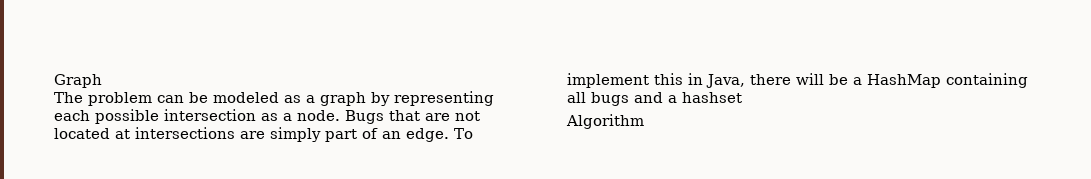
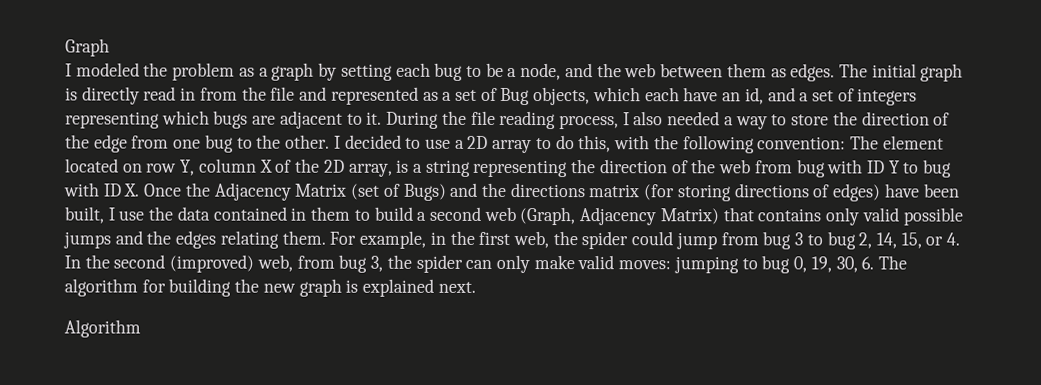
- The problem can be modeled as a graph by representing each possible intersection as a node. Bugs that are not located at intersections are simply part of an edge. To implement this in Java, there will be a HashMap containing all bugs and a hashset
+ I modeled the problem as a graph by setting each bug to be a node, and the web between them as edges. The initial graph is directly read in from the file and represented as a set of Bug objects, which each have an id, and a set of integers representing which bugs are adjacent to it. During the file reading process, I also needed a way to store the direction of the edge from one bug to the other. I decided to use a 2D array to do this, with the following convention: The element located on row Y, column X of the 2D array, is a string representing the direction of the web from bug with ID Y to bug with ID X. Once the Adjacency Matrix (set of Bugs) and the directions matrix (for storing directions of edges) have been built, I use the data contained in them to build a second web (Graph, Adjacency Matrix) that contains only valid possible jumps and the edges relating them. For example, in the first web, the spider could jump from bug 3 to bug 2, 14, 15, or 4. In the second (improved) web, from bug 3, the spider can only make valid moves: jumping to bug 0, 19, 30, 6. The algorithm for building the new graph is explained next.

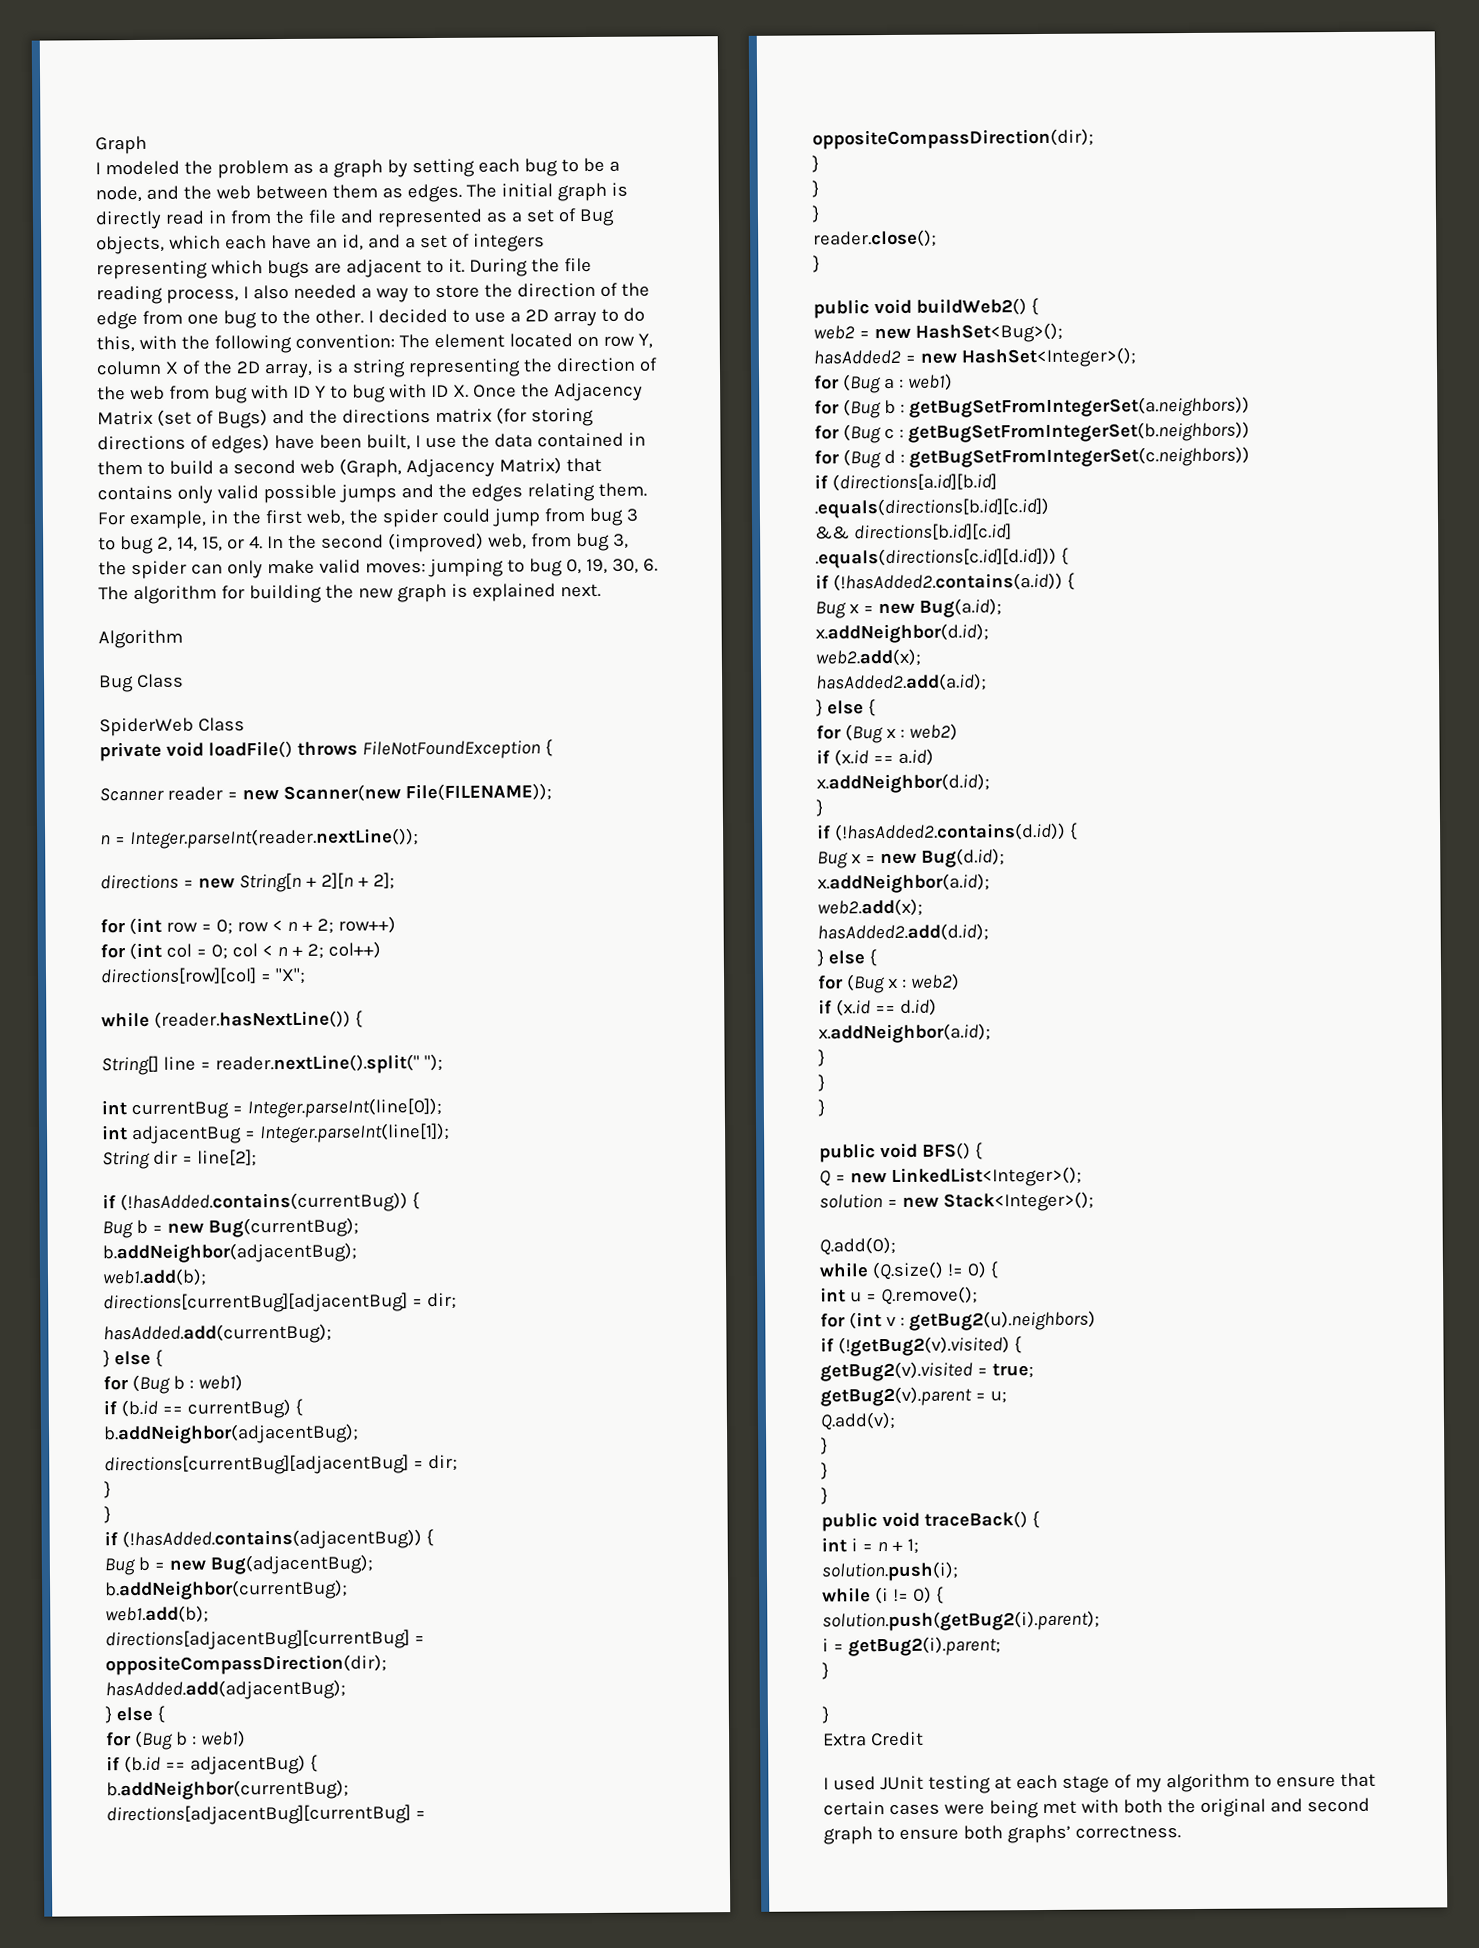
+ Bug Class
+ SpiderWeb Class
+ private void loadFile() throws FileNotFoundException {
+ Scanner reader = new Scanner(new File(FILENAME));
+ n = Integer.parseInt(reader.nextLine());
+ directions = new String[n + 2][n + 2];
+ for (int row = 0; row < n + 2; row++)
+ for (int col = 0; col < n + 2; col++)
+ directions[row][col] = "X";
+ while (reader.hasNextLine()) {
+ String[] line = reader.nextLine().split(" ");
+ int currentBug = Integer.parseInt(line[0]);
+ int adjacentBug = Integer.parseInt(line[1]);
+ String dir = line[2];
+ if (!hasAdded.contains(currentBug)) {
+ Bug b = new Bug(currentBug);
+ b.addNeighbor(adjacentBug);
+ web1.add(b);
+ directions[currentBug][adjacentBug] = dir;
+ hasAdded.add(currentBug);
+ } else {
+ for (Bug b : web1)
+ if (b.id == currentBug) {
+ b.addNeighbor(adjacentBug);
+ directions[currentBug][adjacentBug] = dir;
+ }
+ }
+ if (!hasAdded.contains(adjacentBug)) {
+ Bug b = new Bug(adjacentBug);
+ b.addNeighbor(currentBug);
+ web1.add(b);
+ directions[adjacentBug][currentBug] = oppositeCompassDirection(dir);
+ hasAdded.add(adjacentBug);
+ } else {
+ for (Bug b : web1)
+ if (b.id == adjacentBug) {
+ b.addNeighbor(currentBug);
+ directions[adjacentBug][currentBug] = oppositeCompassDirection(dir);
+ }
+ }
+ }
+ reader.close();
+ }
+ public void buildWeb2() {
+ web2 = new HashSet<Bug>();
+ hasAdded2 = new HashSet<Integer>();
+ for (Bug a : web1)
+ for (Bug b : getBugSetFromIntegerSet(a.neighbors))
+ for (Bug c : getBugSetFromIntegerSet(b.neighbors))
+ for (Bug d : getBugSetFromIntegerSet(c.neighbors))
+ if (directions[a.id][b.id]
+ .equals(directions[b.id][c.id])
+ && directions[b.id][c.id]
+ .equals(directions[c.id][d.id])) {
+ if (!hasAdded2.contains(a.id)) {
+ Bug x = new Bug(a.id);
+ x.addNeighbor(d.id);
+ web2.add(x);
+ hasAdded2.add(a.id);
+ } else {
+ for (Bug x : web2)
+ if (x.id == a.id)
+ x.addNeighbor(d.id);
+ }
+ if (!hasAdded2.contains(d.id)) {
+ Bug x = new Bug(d.id);
+ x.addNeighbor(a.id);
+ web2.add(x);
+ hasAdded2.add(d.id);
+ } else {
+ for (Bug x : web2)
+ if (x.id == d.id)
+ x.addNeighbor(a.id);
+ }
+ }
+ }
+ public void BFS() {
+ Q = new LinkedList<Integer>();
+ solution = new Stack<Integer>();
+ Q.add(0);
+ while (Q.size() != 0) {
+ int u = Q.remove();
+ for (int v : getBug2(u).neighbors)
+ if (!getBug2(v).visited) {
+ getBug2(v).visited = true;
+ getBug2(v).parent = u;
+ Q.add(v);
+ }
+ }
+ }
+ public void traceBack() {
+ int i = n + 1;
+ solution.push(i);
+ while (i != 0) {
+ solution.push(getBug2(i).parent);
+ i = getBug2(i).parent;
+ }
+ }
+ Extra Credit
+ I used JUnit testing at each stage of my algorithm to ensure that certain cases were being met with both the original and second graph to ensure both graphs’ correctness.

